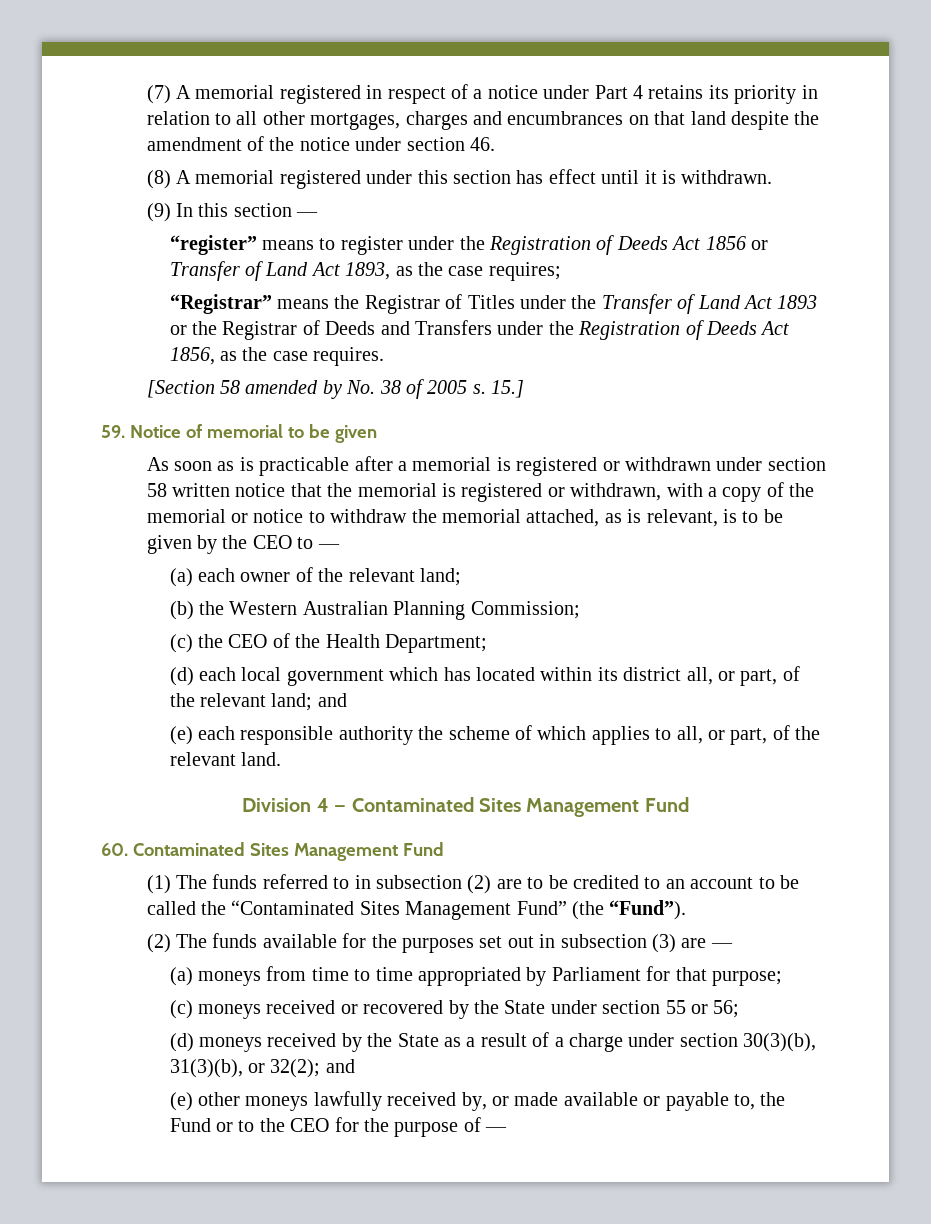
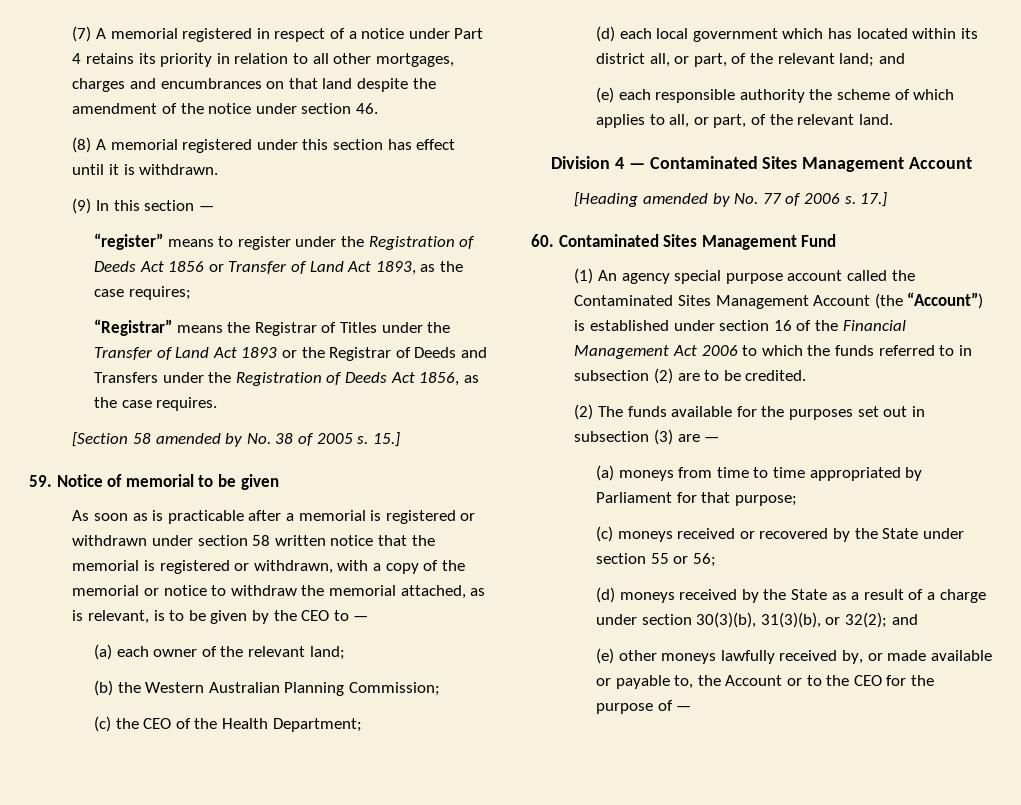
- Division 4 — Contaminated Sites Management Fund
+ Division 4 — Contaminated Sites Management Account
+ [Heading amended by No. 77 of 2006 s. 17.]
- (1) The funds referred to in subsection (2) are to be credited to an account to be called the “Contaminated Sites Management Fund” (the “Fund”).
+ (1) An agency special purpose account called the Contaminated Sites Management Account (the “Account”) is established under section 16 of the Financial Management Act 2006 to which the funds referred to in subsection (2) are to be credited.
- (e) other moneys lawfully received by, or made available or payable to, the Fund or to the CEO for the purpose of —
+ (e) other moneys lawfully received by, or made available or payable to, the Account or to the CEO for the purpose of —

